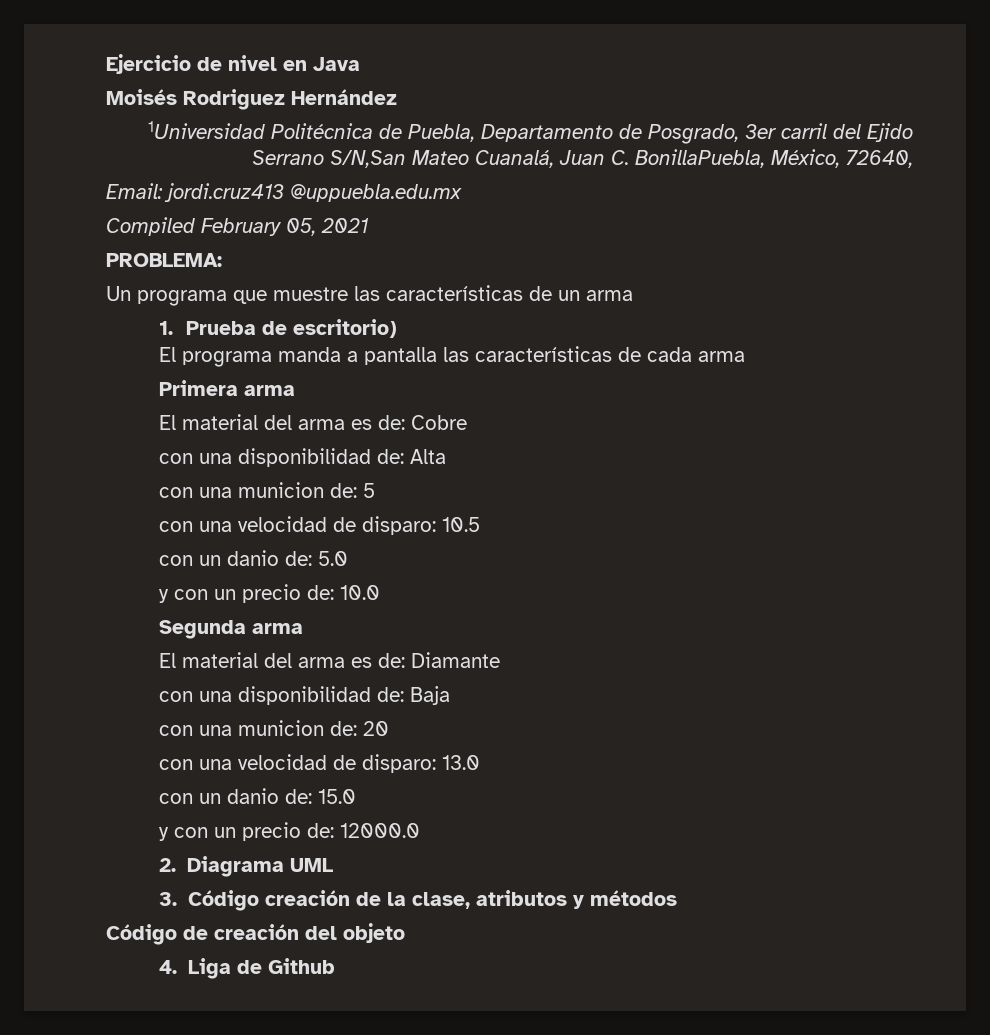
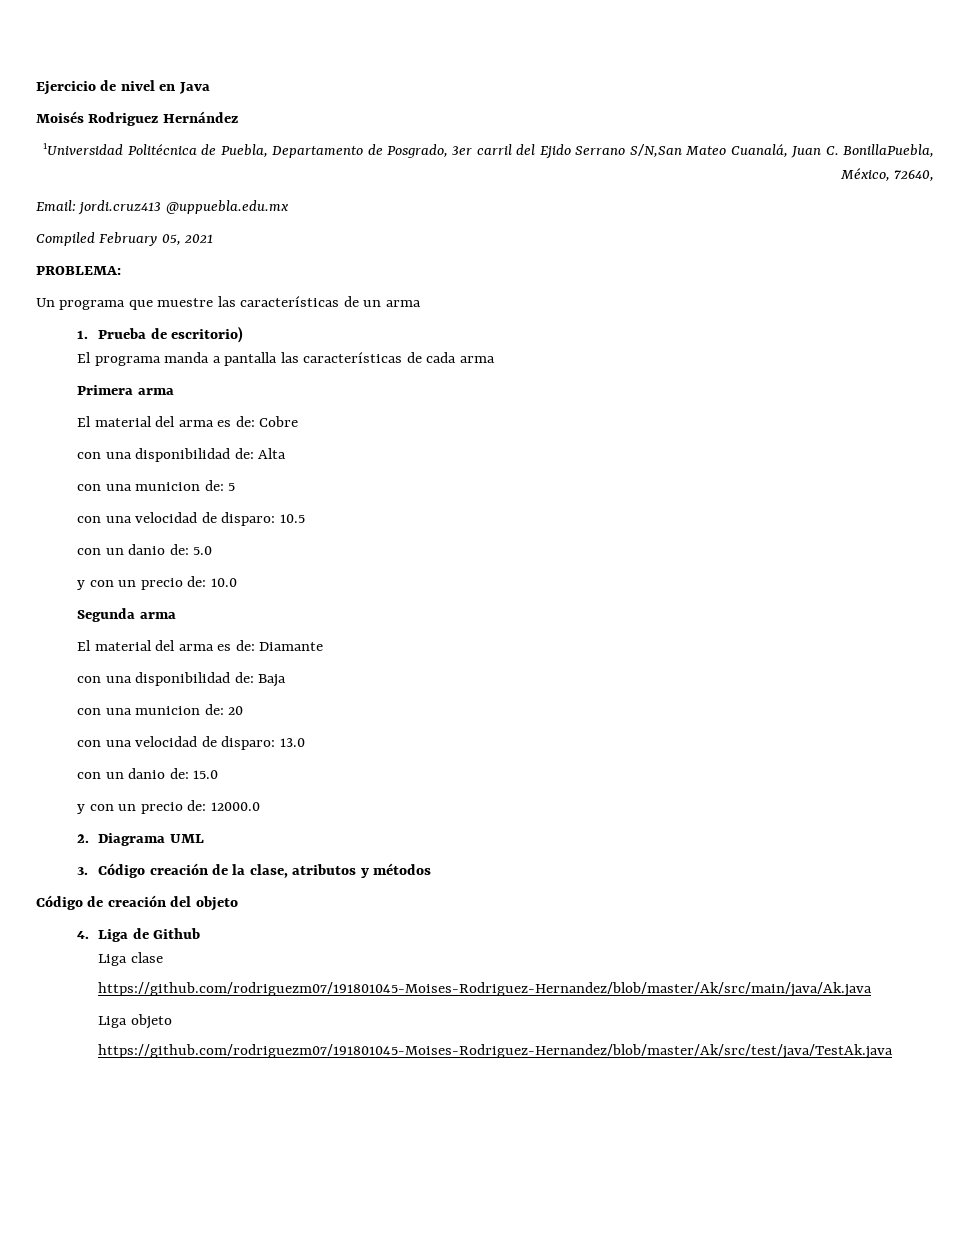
+ Liga clase
+ https://github.com/rodriguezm07/191801045-Moises-Rodriguez-Hernandez/blob/master/Ak/src/main/java/Ak.java
+ Liga objeto
+ https://github.com/rodriguezm07/191801045-Moises-Rodriguez-Hernandez/blob/master/Ak/src/test/java/TestAk.java

